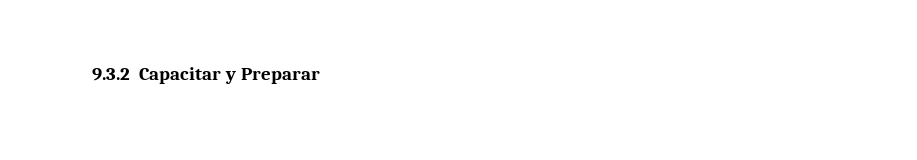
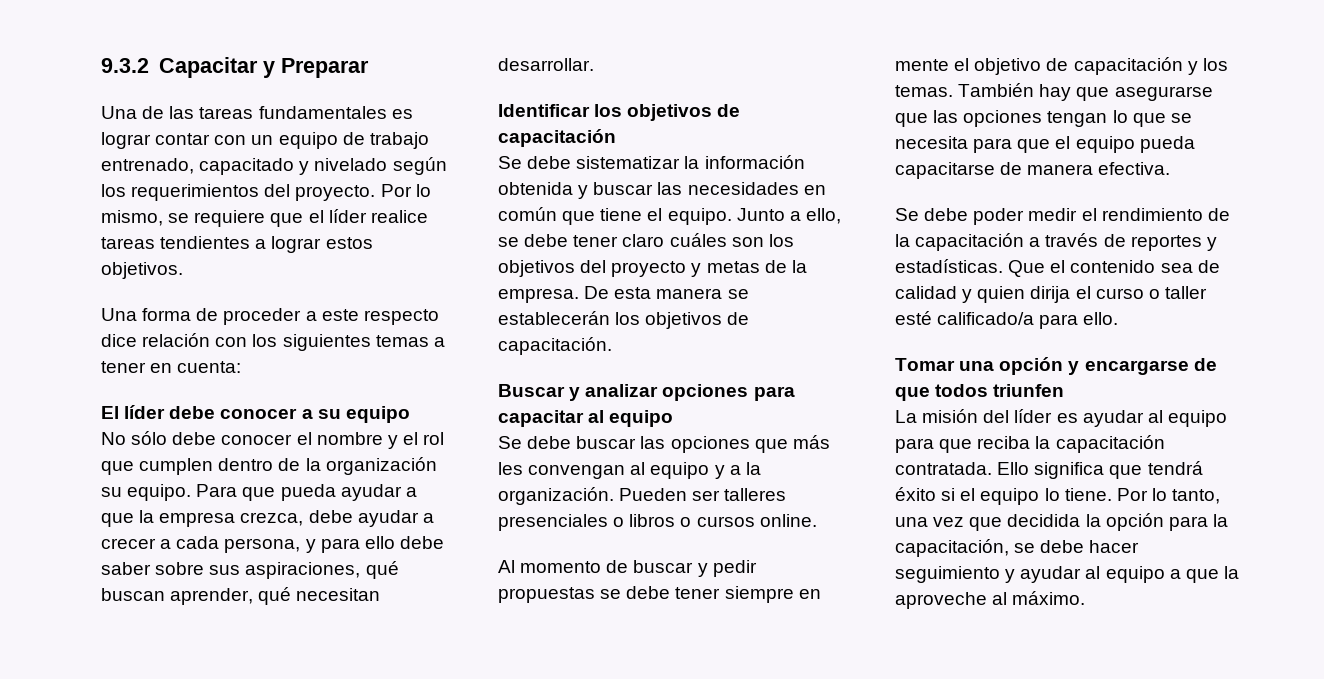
+ Una de las tareas fundamentales es lograr contar con un equipo de trabajo entrenado, capacitado y nivelado según los requerimientos del proyecto. Por lo mismo, se requiere que el líder realice tareas tendientes a lograr estos objetivos.
+ Una forma de proceder a este respecto dice relación con los siguientes temas a tener en cuenta:
+ El líder debe conocer a su equipo
+ No sólo debe conocer el nombre y el rol que cumplen dentro de la organización su equipo. Para que pueda ayudar a que la empresa crezca, debe ayudar a crecer a cada persona, y para ello debe saber sobre sus aspiraciones, qué buscan aprender, qué necesitan desarrollar.
+ Identificar los objetivos de capacitación
+ Se debe sistematizar la información obtenida y buscar las necesidades en común que tiene el equipo. Junto a ello, se debe tener claro cuáles son los objetivos del proyecto y metas de la empresa. De esta manera se establecerán los objetivos de capacitación.
+ Buscar y analizar opciones para capacitar al equipo
+ Se debe buscar las opciones que más les convengan al equipo y a la organización. Pueden ser talleres presenciales o libros o cursos online.
+ Al momento de buscar y pedir propuestas se debe tener siempre en mente el objetivo de capacitación y los temas. También hay que asegurarse que las opciones tengan lo que se necesita para que el equipo pueda capacitarse de manera efectiva.
+ Se debe poder medir el rendimiento de la capacitación a través de reportes y estadísticas. Que el contenido sea de calidad y quien dirija el curso o taller esté calificado/a para ello.
+ Tomar una opción y encargarse de que todos triunfen
+ La misión del líder es ayudar al equipo para que reciba la capacitación contratada. Ello significa que tendrá éxito si el equipo lo tiene. Por lo tanto, una vez que decidida la opción para la capacitación, se debe hacer seguimiento y ayudar al equipo a que la aproveche al máximo.

